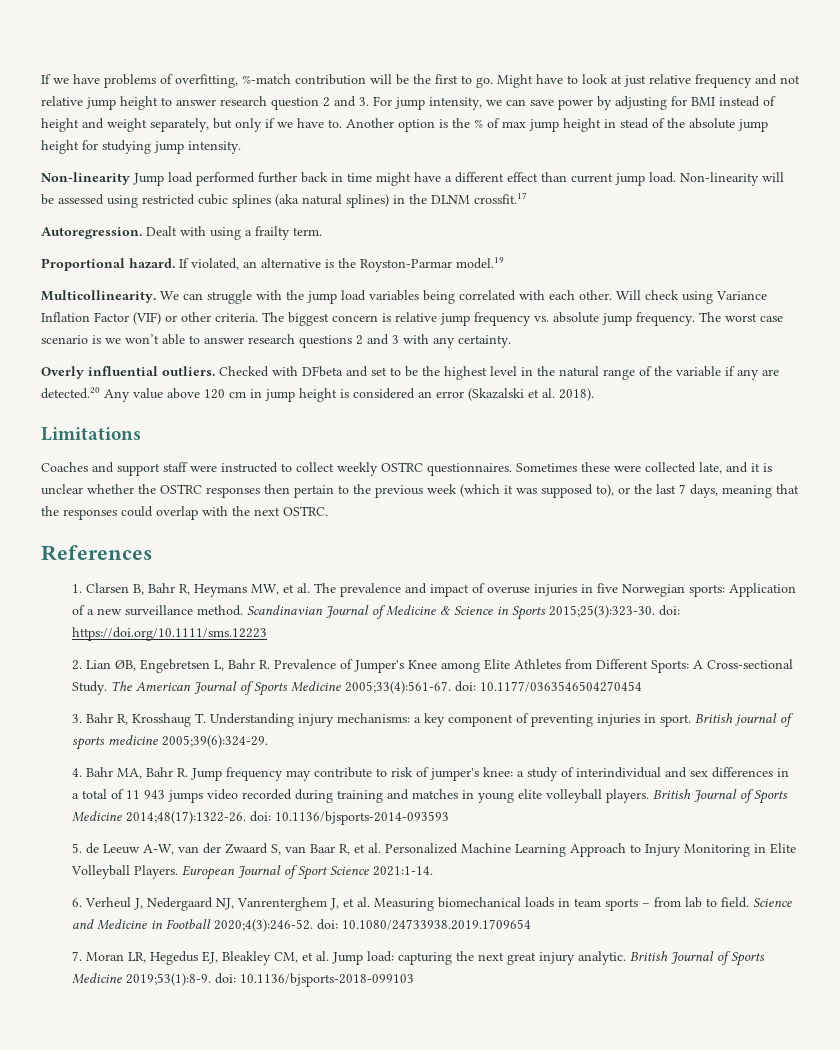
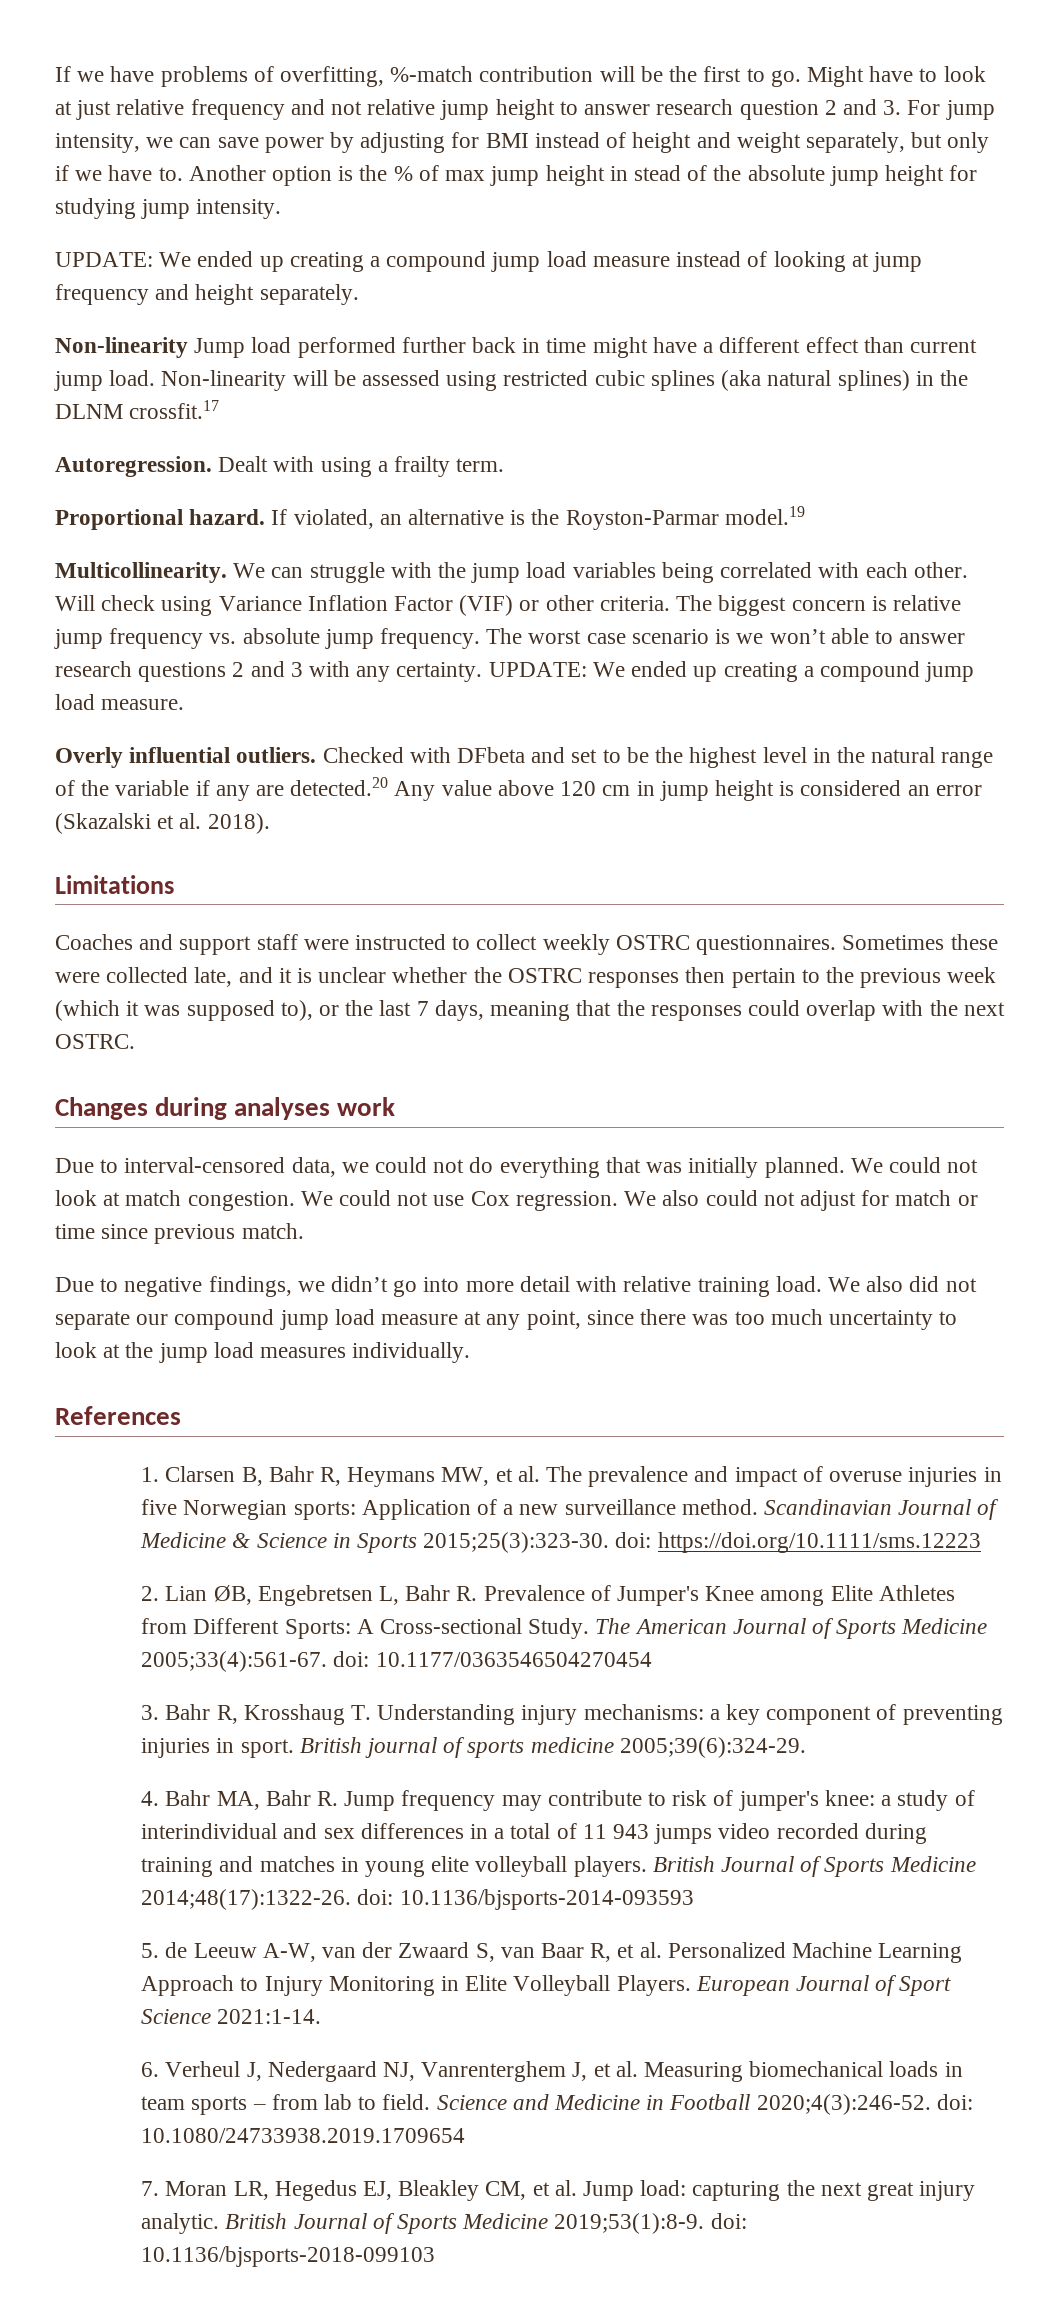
+ UPDATE: We ended up creating a compound jump load measure instead of looking at jump frequency and height separately.
+ UPDATE: We ended up creating a compound jump load measure.
+ Changes during analyses work
+ Due to interval-censored data, we could not do everything that was initially planned. We could not look at match congestion. We could not use Cox regression. We also could not adjust for match or time since previous match.
+ Due to negative findings, we didn’t go into more detail with relative training load. We also did not separate our compound jump load measure at any point, since there was too much uncertainty to look at the jump load measures individually.

